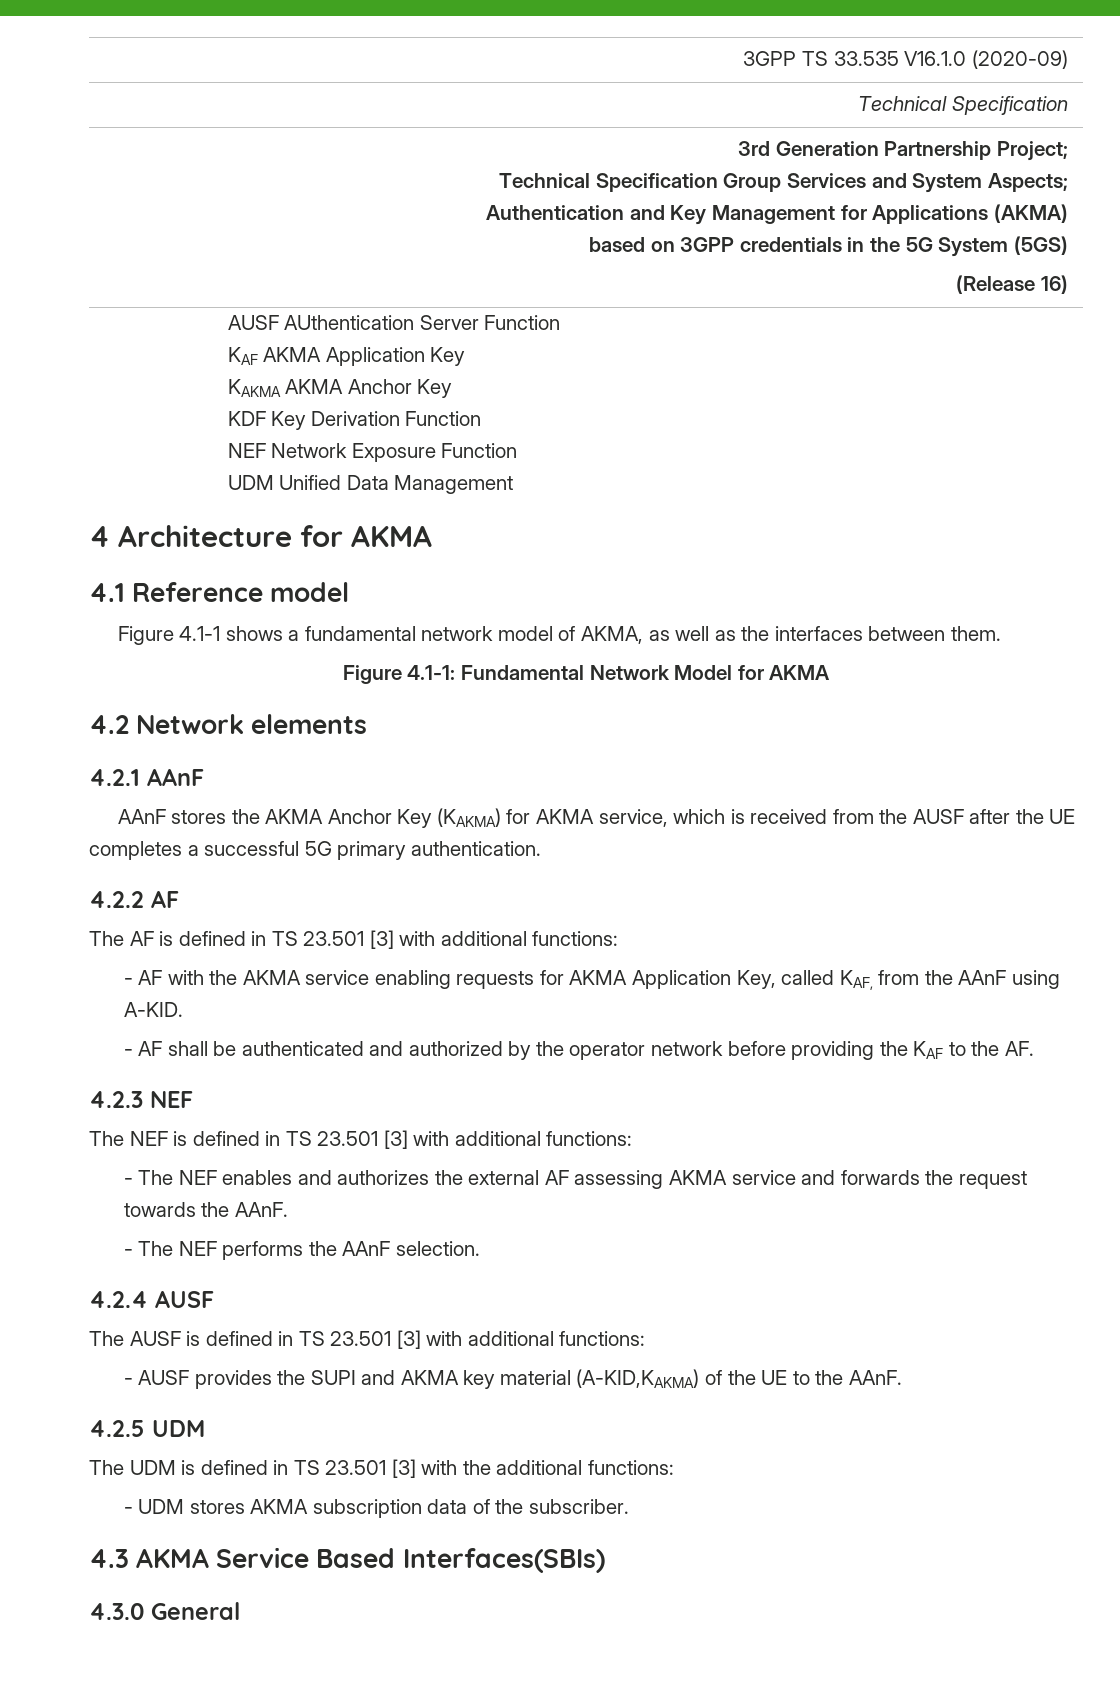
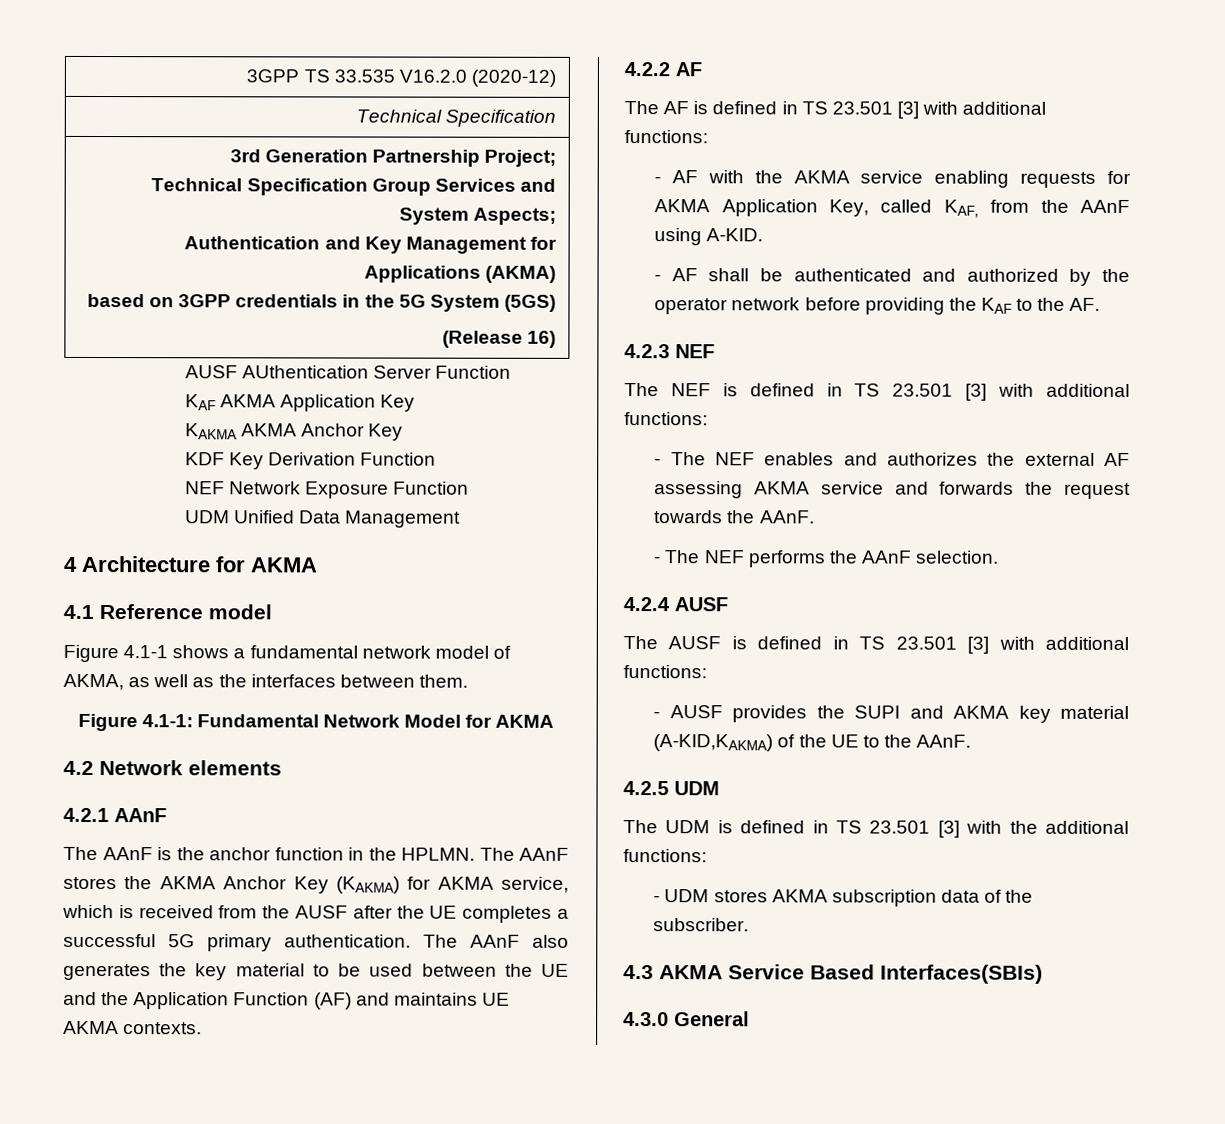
- 3GPP TS 33.535 V16.1.0 (2020-09)
+ 3GPP TS 33.535 V16.2.0 (2020-12)
- AAnF stores the AKMA Anchor Key (KAKMA) for AKMA service, which is received from the AUSF after the UE completes a successful 5G primary authentication.
+ The AAnF is the anchor function in the HPLMN. The AAnF stores the AKMA Anchor Key (KAKMA) for AKMA service, which is received from the AUSF after the UE completes a successful 5G primary authentication. The AAnF also generates the key material to be used between the UE and the Application Function (AF) and maintains UE AKMA contexts.

